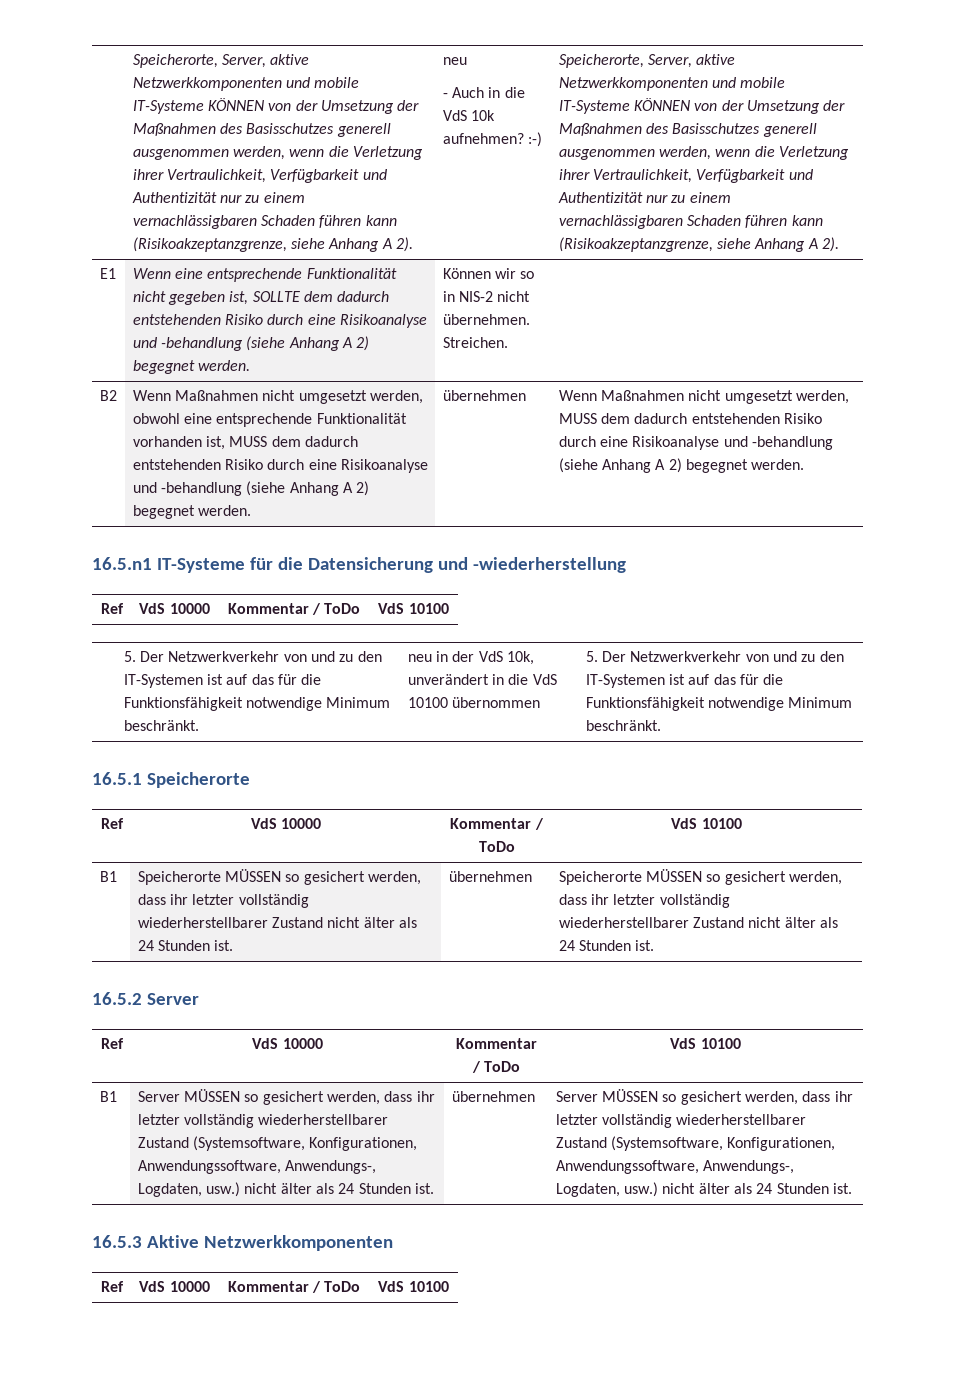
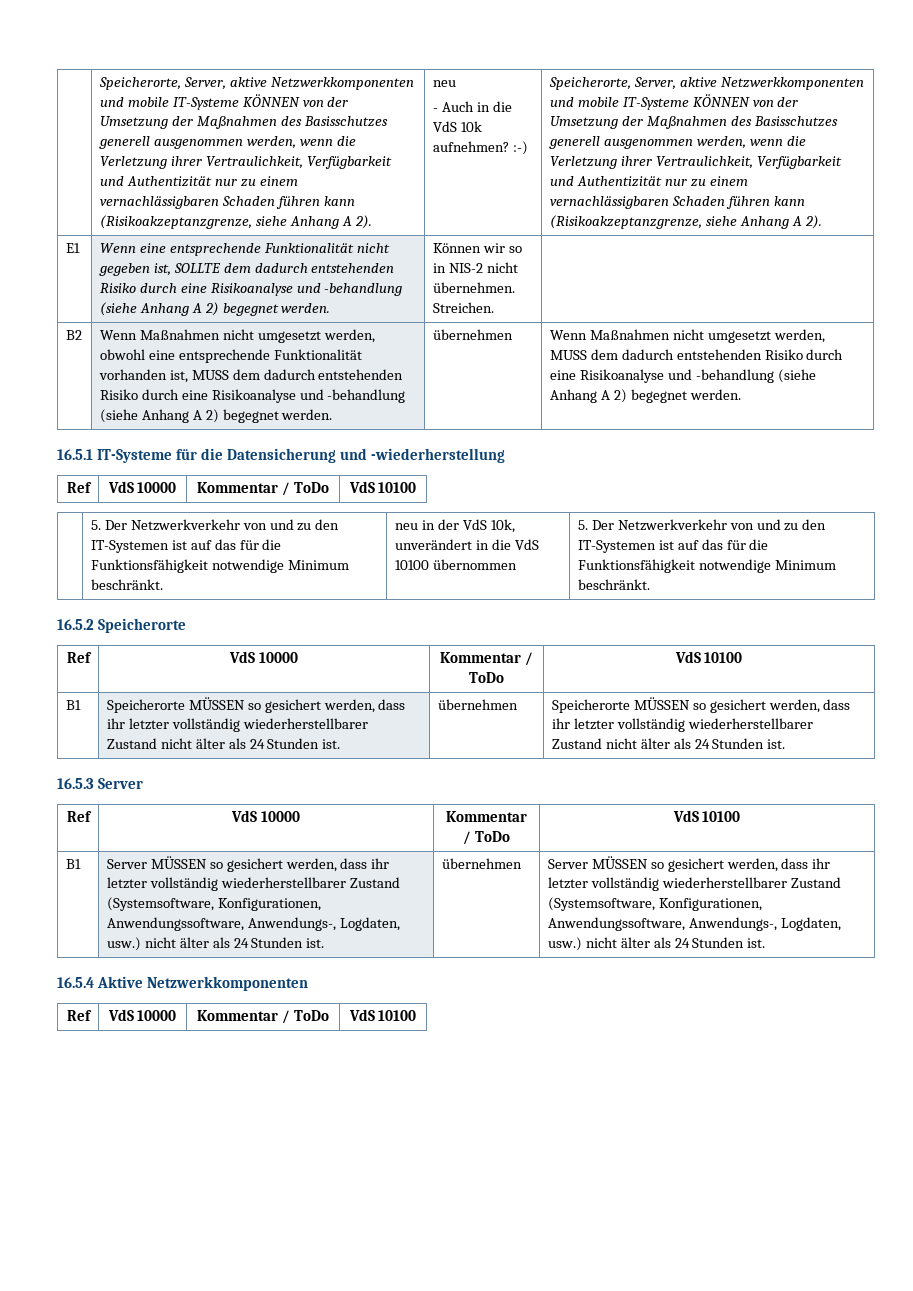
- 16.5.n1 IT-Systeme für die Datensicherung und -wiederherstellung
+ 16.5.1 IT-Systeme für die Datensicherung und -wiederherstellung
- 16.5.1 Speicherorte
+ 16.5.2 Speicherorte
- 16.5.2 Server
+ 16.5.3 Server
- 16.5.3 Aktive Netzwerkkomponenten
+ 16.5.4 Aktive Netzwerkkomponenten

